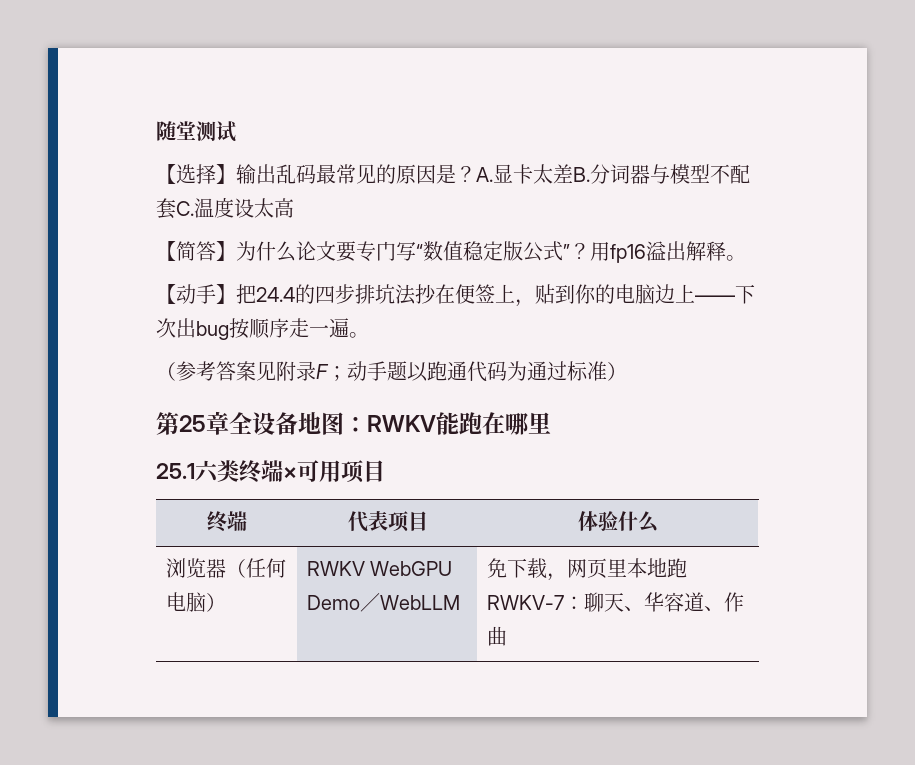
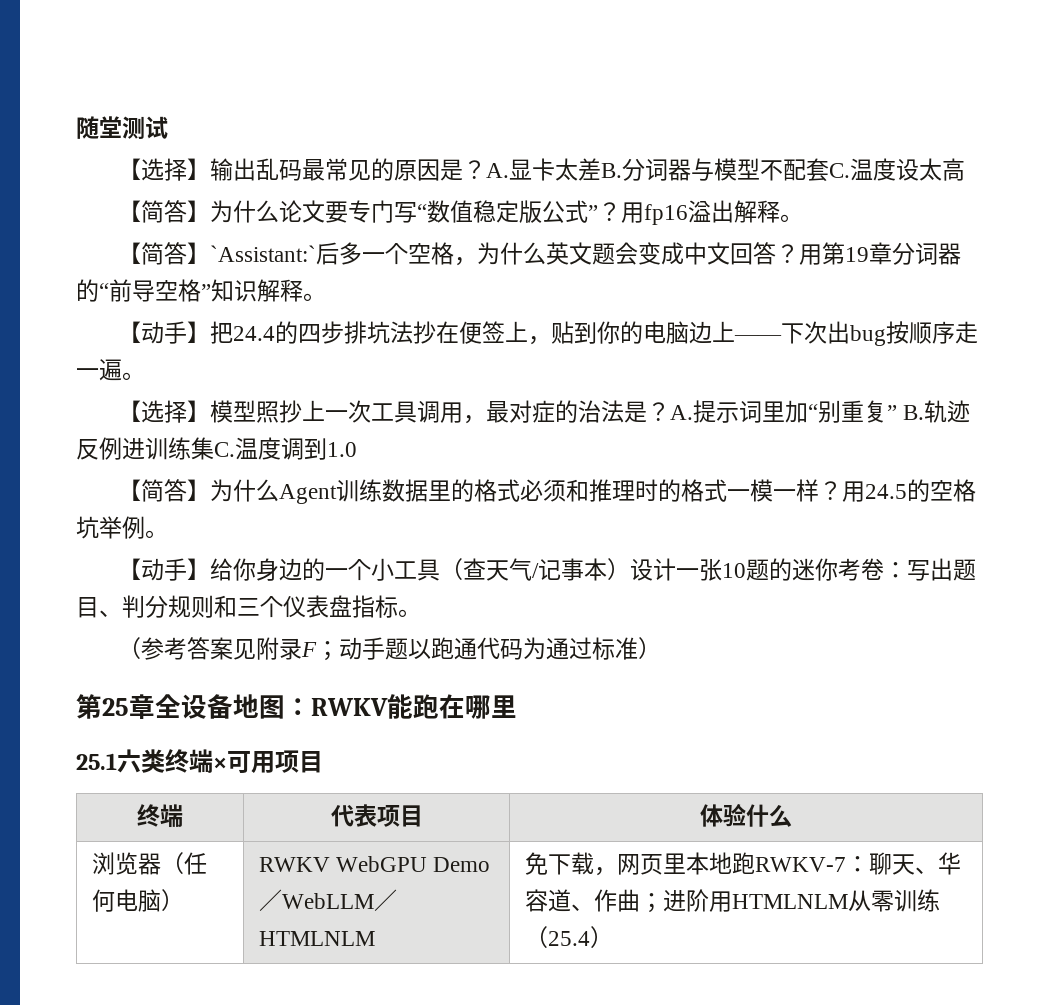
+ 【简答】`Assistant:`后多一个空格，为什么英文题会变成中文回答？用第19章分词器的“前导空格”知识解释。
+ 【选择】模型照抄上一次工具调用，最对症的治法是？A.提示词里加“别重复” B.轨迹反例进训练集C.温度调到1.0
+ 【简答】为什么Agent训练数据里的格式必须和推理时的格式一模一样？用24.5的空格坑举例。
+ 【动手】给你身边的一个小工具（查天气/记事本）设计一张10题的迷你考卷：写出题目、判分规则和三个仪表盘指标。
- 浏览器（任何电脑） | RWKV WebGPU Demo／WebLLM | 免下载，网页里本地跑RWKV-7：聊天、华容道、作曲
+ 浏览器（任何电脑） | RWKV WebGPU Demo／WebLLM／HTMLNLM | 免下载，网页里本地跑RWKV-7：聊天、华容道、作曲；进阶用HTMLNLM从零训练（25.4）

